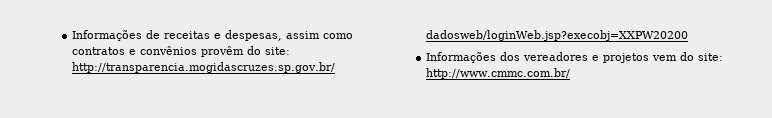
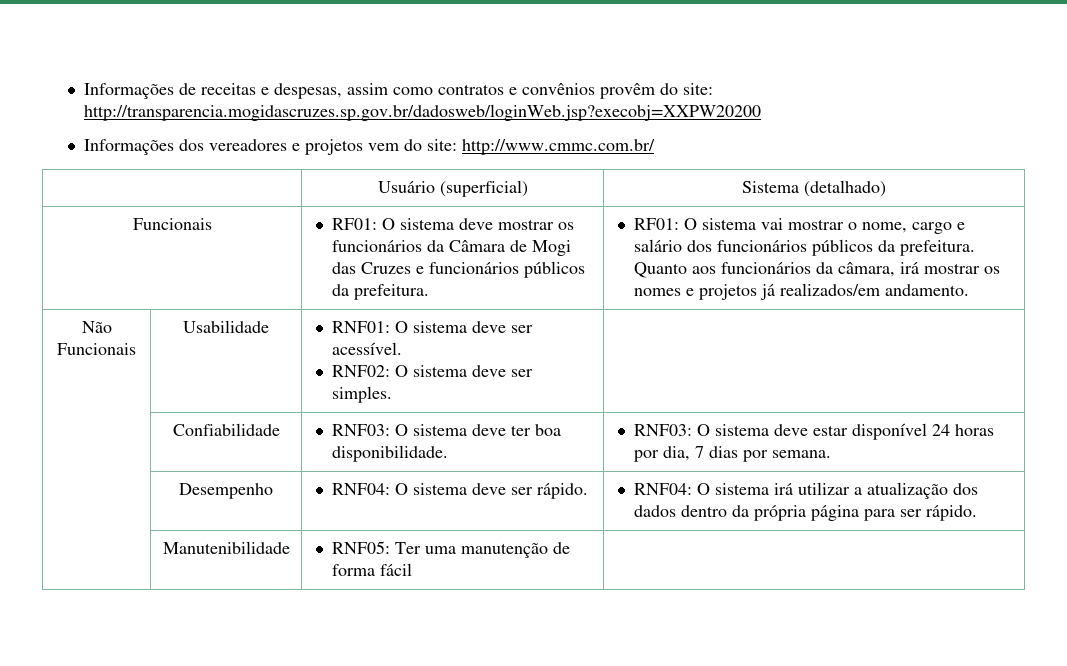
+ | Usuário (superficial) | Sistema (detalhado)
+ Funcionais | RF01: O sistema deve mostrar os funcionários da Câmara de Mogi das Cruzes e funcionários públicos da prefeitura. | RF01: O sistema vai mostrar o nome, cargo e salário dos funcionários públicos da prefeitura. Quanto aos funcionários da câmara, irá mostrar os nomes e projetos já realizados/em andamento.
+ Não Funcionais | Usabilidade | RNF01: O sistema deve ser acessível.
+ RNF02: O sistema deve ser simples. |
+ | Confiabilidade | RNF03: O sistema deve ter boa disponibilidade. | RNF03: O sistema deve estar disponível 24 horas por dia, 7 dias por semana.
+ | Desempenho | RNF04: O sistema deve ser rápido. | RNF04: O sistema irá utilizar a atualização dos dados dentro da própria página para ser rápido.
+ | Manutenibilidade | RNF05: Ter uma manutenção de forma fácil |

